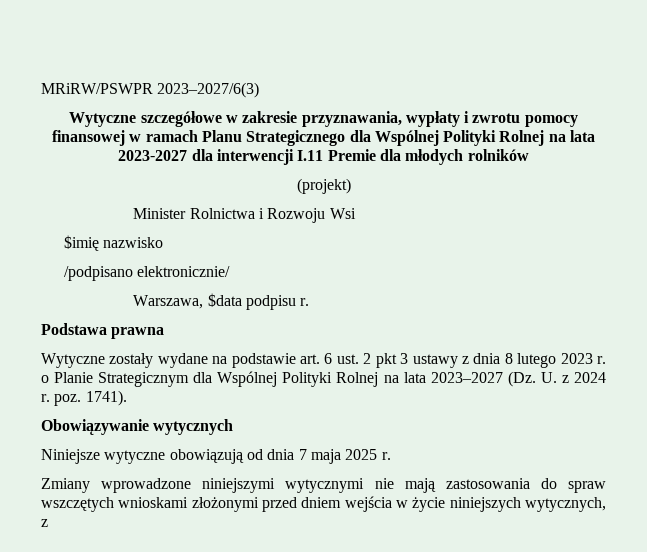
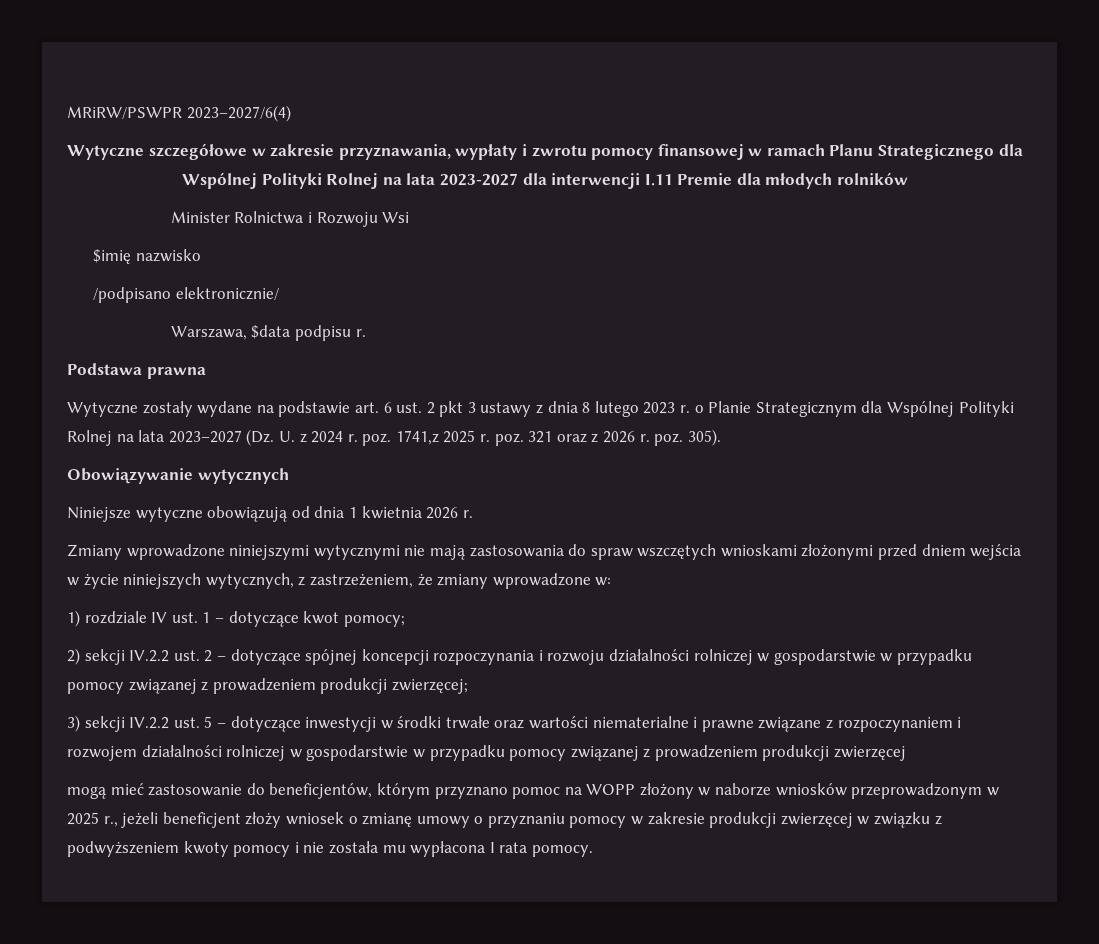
- MRiRW/PSWPR 2023–2027/6(3)
+ MRiRW/PSWPR 2023–2027/6(4)
- (projekt)
- Wytyczne zostały wydane na podstawie art. 6 ust. 2 pkt 3 ustawy z dnia 8 lutego 2023 r. o Planie Strategicznym dla Wspólnej Polityki Rolnej na lata 2023–2027 (Dz. U. z 2024 r. poz. 1741).
+ Wytyczne zostały wydane na podstawie art. 6 ust. 2 pkt 3 ustawy z dnia 8 lutego 2023 r. o Planie Strategicznym dla Wspólnej Polityki Rolnej na lata 2023–2027 (Dz. U. z 2024 r. poz. 1741,z 2025 r. poz. 321 oraz z 2026 r. poz. 305).
- Niniejsze wytyczne obowiązują od dnia 7 maja 2025 r.
+ Niniejsze wytyczne obowiązują od dnia 1 kwietnia 2026 r.
- Zmiany wprowadzone niniejszymi wytycznymi nie mają zastosowania do spraw wszczętych wnioskami złożonymi przed dniem wejścia w życie niniejszych wytycznych, z
+ Zmiany wprowadzone niniejszymi wytycznymi nie mają zastosowania do spraw wszczętych wnioskami złożonymi przed dniem wejścia w życie niniejszych wytycznych, z zastrzeżeniem, że zmiany wprowadzone w:
+ 1) rozdziale IV ust. 1 – dotyczące kwot pomocy;
+ 2) sekcji IV.2.2 ust. 2 – dotyczące spójnej koncepcji rozpoczynania i rozwoju działalności rolniczej w gospodarstwie w przypadku pomocy związanej z prowadzeniem produkcji zwierzęcej;
+ 3) sekcji IV.2.2 ust. 5 – dotyczące inwestycji w środki trwałe oraz wartości niematerialne i prawne związane z rozpoczynaniem i rozwojem działalności rolniczej w gospodarstwie w przypadku pomocy związanej z prowadzeniem produkcji zwierzęcej
+ mogą mieć zastosowanie do beneficjentów, którym przyznano pomoc na WOPP złożony w naborze wniosków przeprowadzonym w 2025 r., jeżeli beneficjent złoży wniosek o zmianę umowy o przyznaniu pomocy w zakresie produkcji zwierzęcej w związku z podwyższeniem kwoty pomocy i nie została mu wypłacona I rata pomocy.

